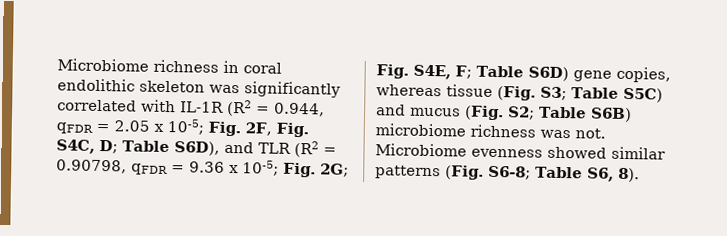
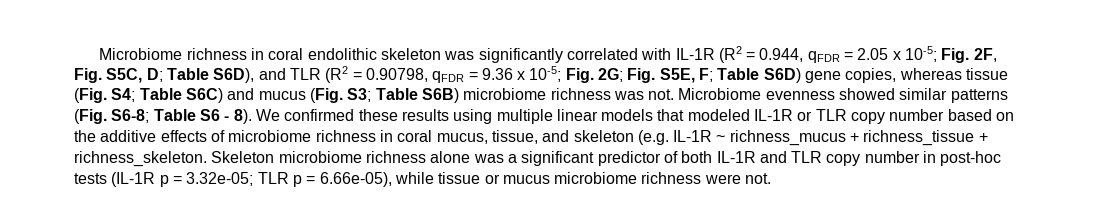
- Microbiome richness in coral endolithic skeleton was significantly correlated with IL-1R (R2 = 0.944, qFDR = 2.05 x 10-5; Fig. 2F, Fig. S4C, D; Table S6D), and TLR (R2 = 0.90798, qFDR = 9.36 x 10-5; Fig. 2G; Fig. S4E, F; Table S6D) gene copies, whereas tissue (Fig. S3; Table S5C) and mucus (Fig. S2; Table S6B) microbiome richness was not.
+ Microbiome richness in coral endolithic skeleton was significantly correlated with IL-1R (R2 = 0.944, qFDR = 2.05 x 10-5; Fig. 2F, Fig. S5C, D; Table S6D), and TLR (R2 = 0.90798, qFDR = 9.36 x 10-5; Fig. 2G; Fig. S5E, F; Table S6D) gene copies, whereas tissue (Fig. S4; Table S6C) and mucus (Fig. S3; Table S6B) microbiome richness was not.
- Microbiome evenness showed similar patterns (Fig. S6-8; Table S6, 8).
+ Microbiome evenness showed similar patterns (Fig. S6-8; Table S6 - 8). We confirmed these results using multiple linear models that modeled IL-1R or TLR copy number based on the additive effects of microbiome richness in coral mucus, tissue, and skeleton (e.g. IL-1R ~ richness_mucus + richness_tissue + richness_skeleton. Skeleton microbiome richness alone was a significant predictor of both IL-1R and TLR copy number in post-hoc tests (IL-1R p = 3.32e-05; TLR p = 6.66e-05), while tissue or mucus microbiome richness were not.

